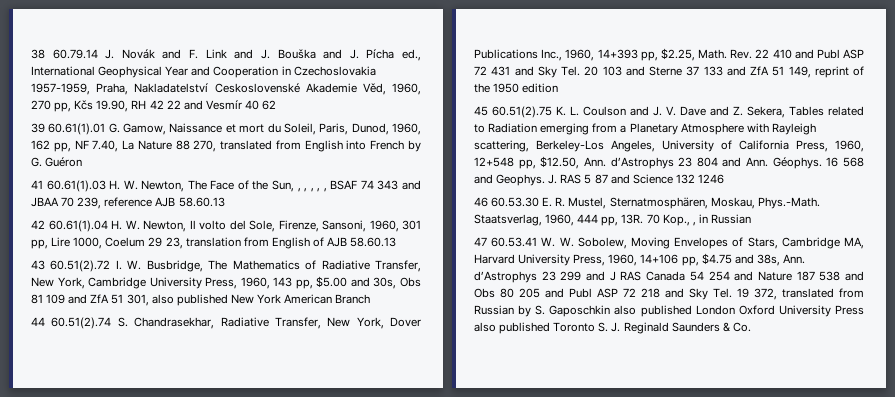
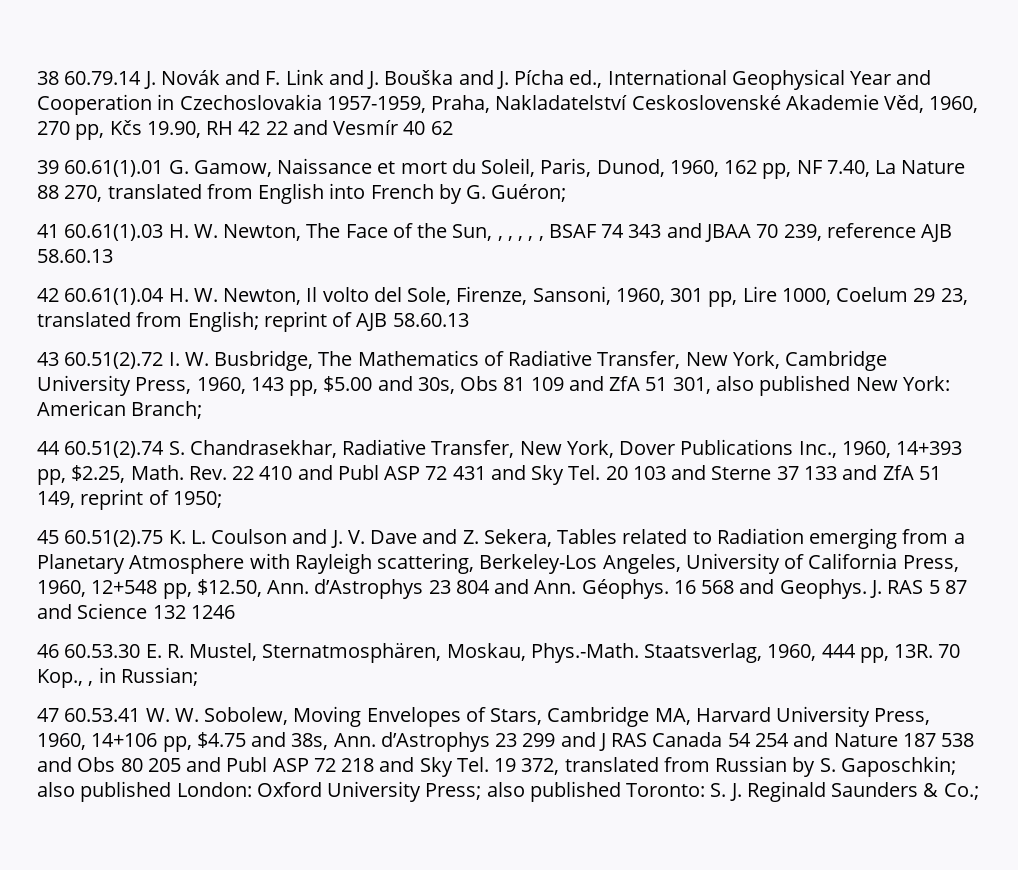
- 39 60.61(1).01 G. Gamow, Naissance et mort du Soleil, Paris, Dunod, 1960, 162 pp, NF 7.40, La Nature 88 270, translated from English into French by G. Guéron
+ 39 60.61(1).01 G. Gamow, Naissance et mort du Soleil, Paris, Dunod, 1960, 162 pp, NF 7.40, La Nature 88 270, translated from English into French by G. Guéron;
- 42 60.61(1).04 H. W. Newton, Il volto del Sole, Firenze, Sansoni, 1960, 301 pp, Lire 1000, Coelum 29 23, translation from English of AJB 58.60.13
+ 42 60.61(1).04 H. W. Newton, Il volto del Sole, Firenze, Sansoni, 1960, 301 pp, Lire 1000, Coelum 29 23, translated from English; reprint of AJB 58.60.13
- 43 60.51(2).72 I. W. Busbridge, The Mathematics of Radiative Transfer, New York, Cambridge University Press, 1960, 143 pp, $5.00 and 30s, Obs 81 109 and ZfA 51 301, also published New York American Branch
+ 43 60.51(2).72 I. W. Busbridge, The Mathematics of Radiative Transfer, New York, Cambridge University Press, 1960, 143 pp, $5.00 and 30s, Obs 81 109 and ZfA 51 301, also published New York: American Branch;
- Rev. 22 410 and Publ ASP 72 431 and Sky Tel. 20 103 and Sterne 37 133 and ZfA 51 149, reprint of the 1950 edition
+ Rev. 22 410 and Publ ASP 72 431 and Sky Tel. 20 103 and Sterne 37 133 and ZfA 51 149, reprint of 1950;
- 70 Kop., , in Russian
+ 70 Kop., , in Russian;
- 47 60.53.41 W. W. Sobolew, Moving Envelopes of Stars, Cambridge MA, Harvard University Press, 1960, 14+106 pp, $4.75 and 38s, Ann. d’Astrophys 23 299 and J RAS Canada 54 254 and Nature 187 538 and Obs 80 205 and Publ ASP 72 218 and Sky Tel. 19 372, translated from Russian by S. Gaposchkin also published London Oxford University Press also published Toronto S. J. Reginald Saunders & Co.
+ 47 60.53.41 W. W. Sobolew, Moving Envelopes of Stars, Cambridge MA, Harvard University Press, 1960, 14+106 pp, $4.75 and 38s, Ann. d’Astrophys 23 299 and J RAS Canada 54 254 and Nature 187 538 and Obs 80 205 and Publ ASP 72 218 and Sky Tel. 19 372, translated from Russian by S. Gaposchkin; also published London: Oxford University Press; also published Toronto: S. J. Reginald Saunders & Co.;

